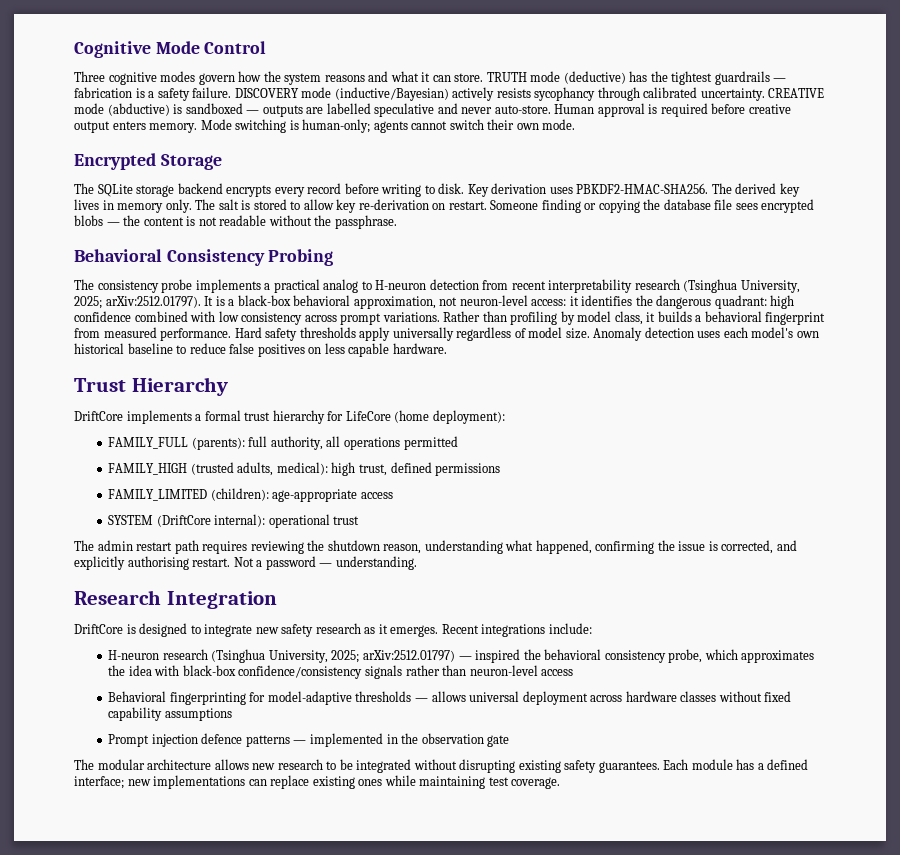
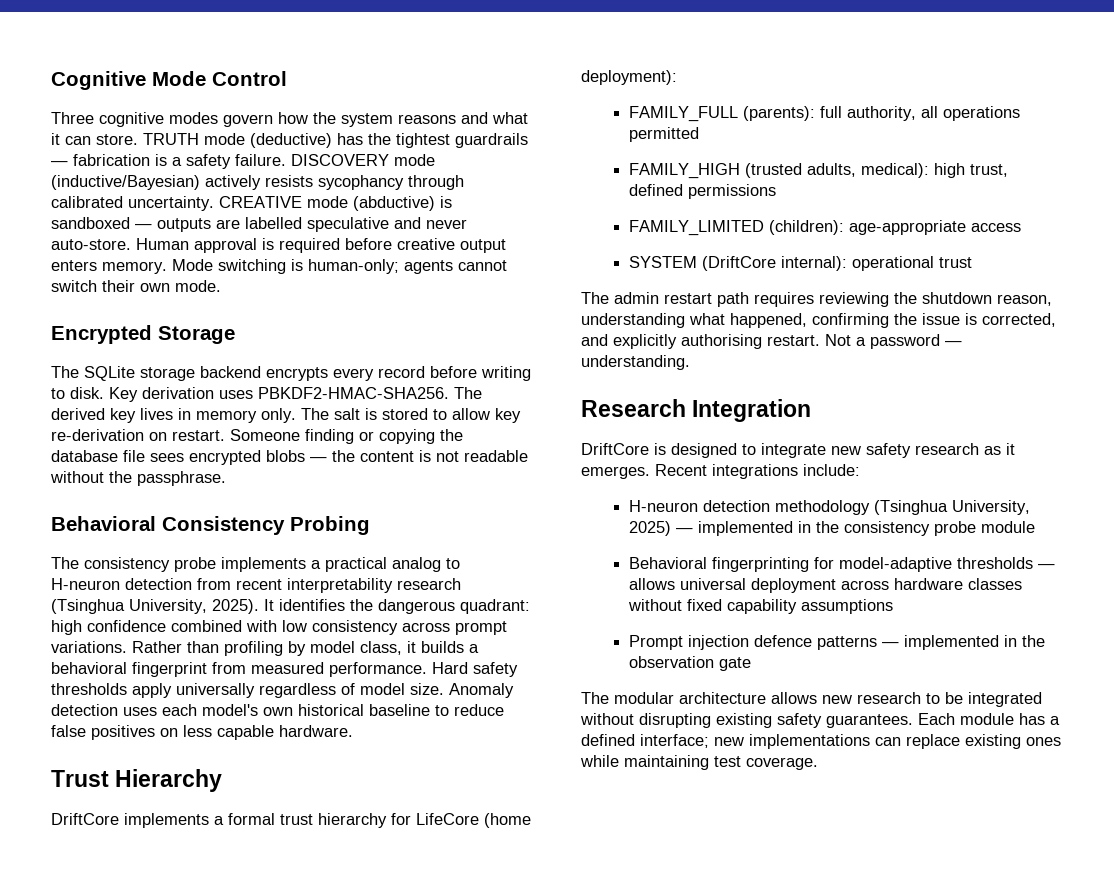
- The consistency probe implements a practical analog to H-neuron detection from recent interpretability research (Tsinghua University, 2025; arXiv:2512.01797). It is a black-box behavioral approximation, not neuron-level access: it identifies the dangerous quadrant: high confidence combined with low consistency across prompt variations.
+ The consistency probe implements a practical analog to H-neuron detection from recent interpretability research (Tsinghua University, 2025). It identifies the dangerous quadrant: high confidence combined with low consistency across prompt variations.
- H-neuron research (Tsinghua University, 2025; arXiv:2512.01797) — inspired the behavioral consistency probe, which approximates the idea with black-box confidence/consistency signals rather than neuron-level access
+ H-neuron detection methodology (Tsinghua University, 2025) — implemented in the consistency probe module

